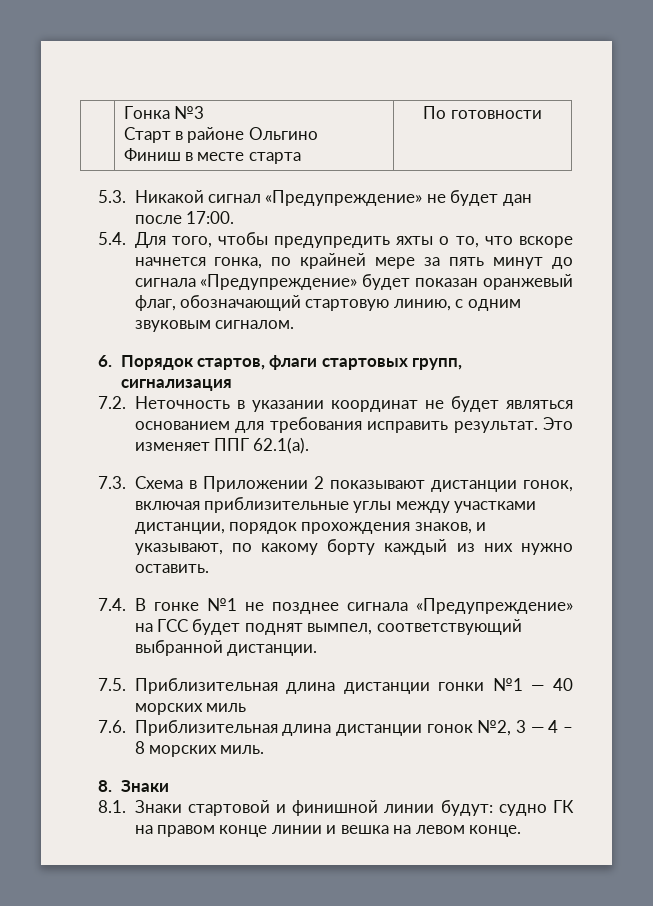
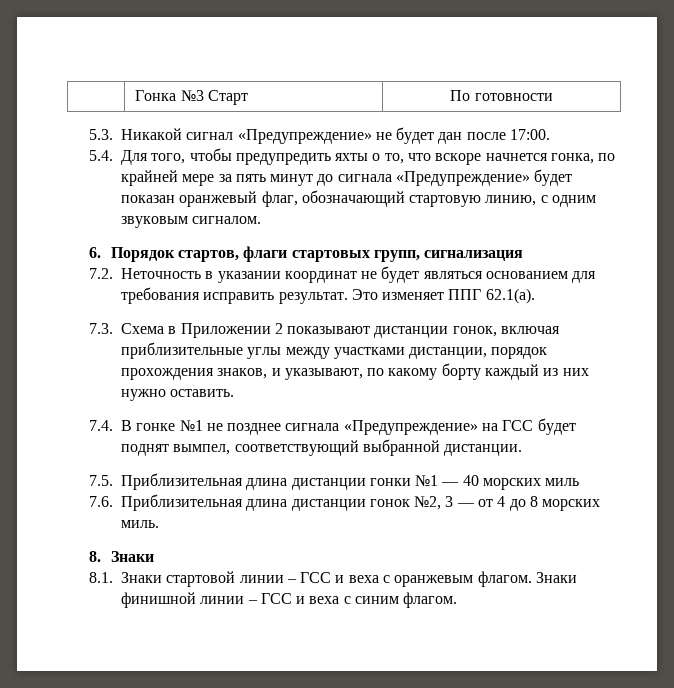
- | Гонка №3
- Старт в районе Ольгино
- Финиш в месте старта | По готовности
+ | Гонка №3 Старт | По готовности
- 7.6. Приблизительная длина дистанции гонок №2, 3 — 4 – 8 морских миль.
+ 7.6. Приблизительная длина дистанции гонок №2, 3 — от 4 до 8 морских миль.
- 8.1. Знаки стартовой и финишной линии будут: судно ГК на правом конце линии и вешка на левом конце.
+ 8.1. Знаки стартовой линии – ГСС и веха с оранжевым флагом. Знаки финишной линии – ГСС и веха с синим флагом.

